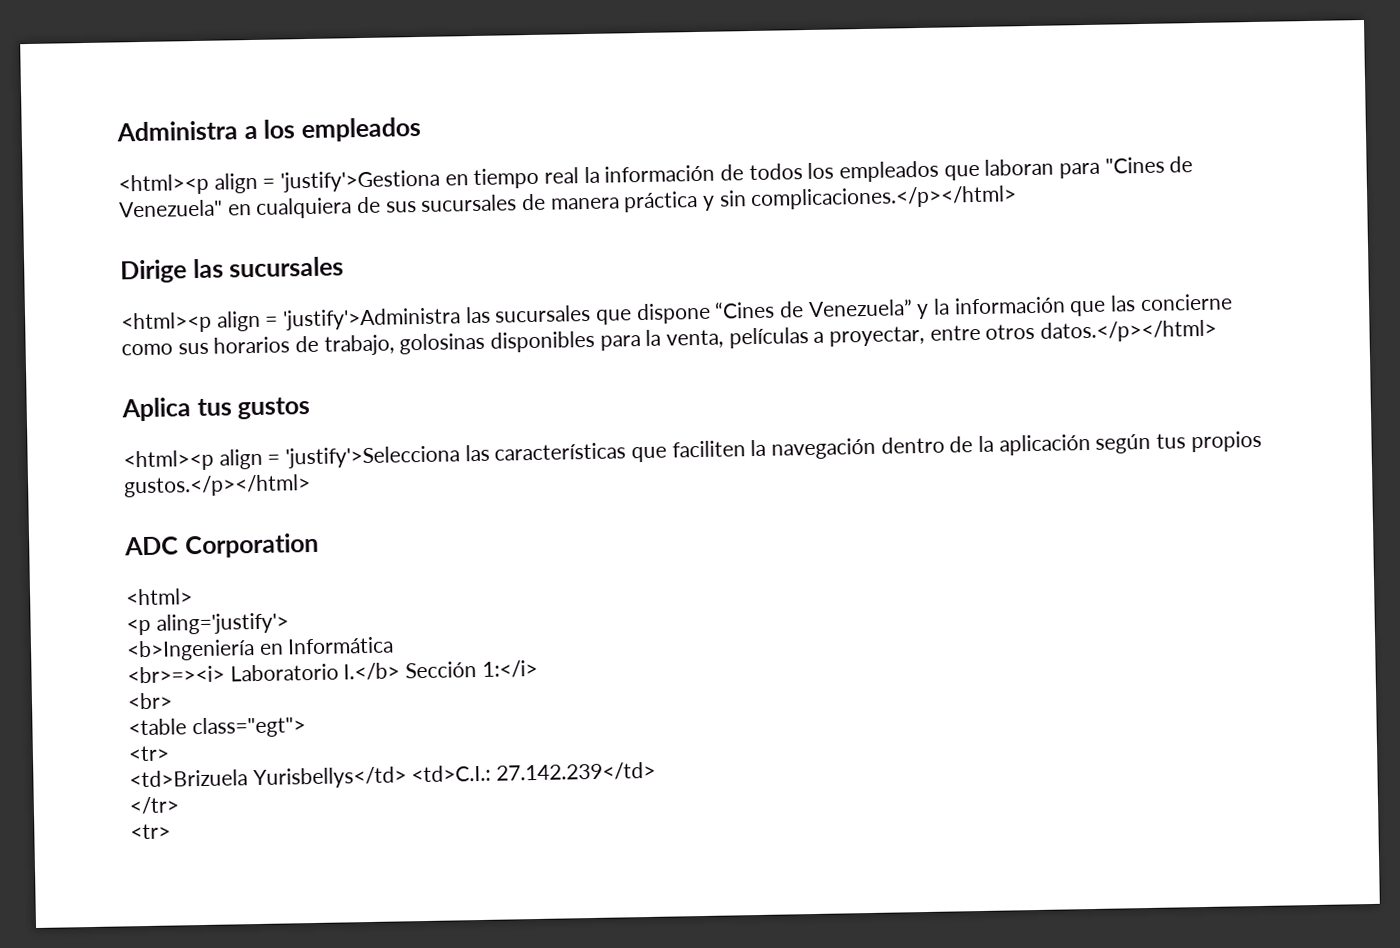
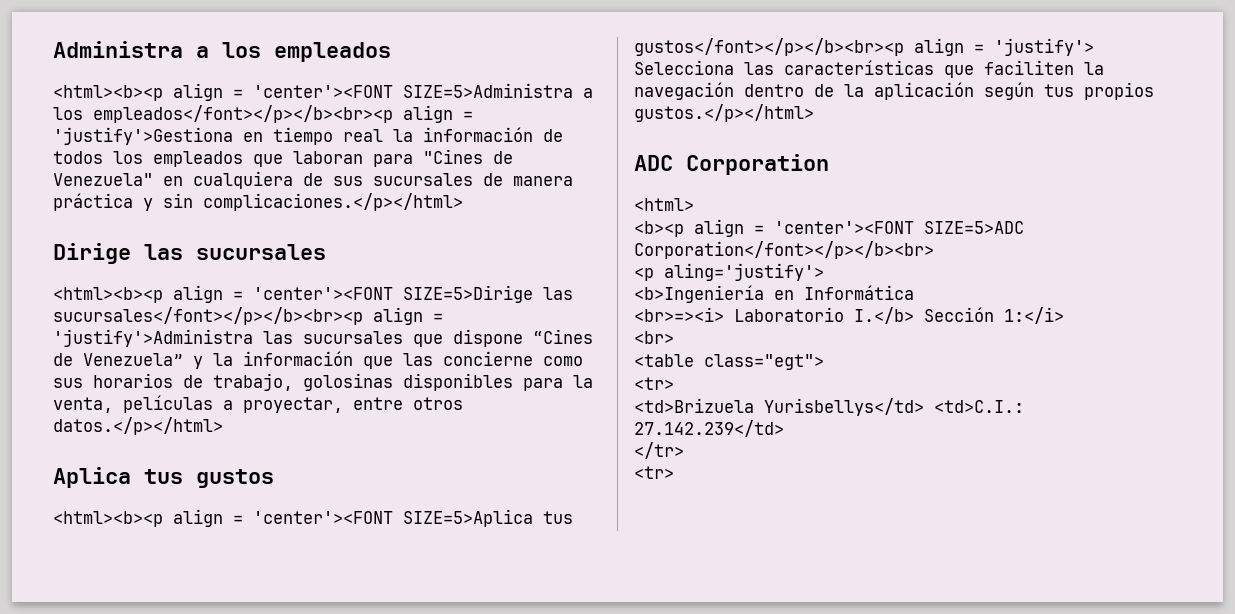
- <html><p align = 'justify'>Gestiona en tiempo real la información de todos los empleados que laboran para "Cines de Venezuela" en cualquiera de sus sucursales de manera práctica y sin complicaciones.</p></html>
+ <html><b><p align = 'center'><FONT SIZE=5>Administra a los empleados</font></p></b><br><p align = 'justify'>Gestiona en tiempo real la información de todos los empleados que laboran para "Cines de Venezuela" en cualquiera de sus sucursales de manera práctica y sin complicaciones.</p></html>
- <html><p align = 'justify'>Administra las sucursales que dispone “Cines de Venezuela” y la información que las concierne como sus horarios de trabajo, golosinas disponibles para la venta, películas a proyectar, entre otros datos.</p></html>
+ <html><b><p align = 'center'><FONT SIZE=5>Dirige las sucursales</font></p></b><br><p align = 'justify'>Administra las sucursales que dispone “Cines de Venezuela” y la información que las concierne como sus horarios de trabajo, golosinas disponibles para la venta, películas a proyectar, entre otros datos.</p></html>
- <html><p align = 'justify'>Selecciona las características que faciliten la navegación dentro de la aplicación según tus propios gustos.</p></html>
+ <html><b><p align = 'center'><FONT SIZE=5>Aplica tus gustos</font></p></b><br><p align = 'justify'> Selecciona las características que faciliten la navegación dentro de la aplicación según tus propios gustos.</p></html>
+ <b><p align = 'center'><FONT SIZE=5>ADC Corporation</font></p></b><br>

